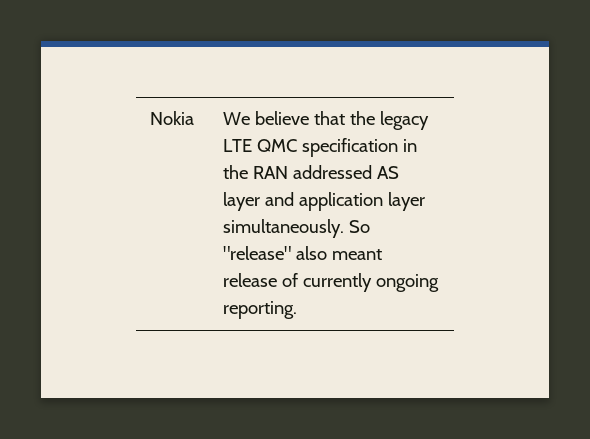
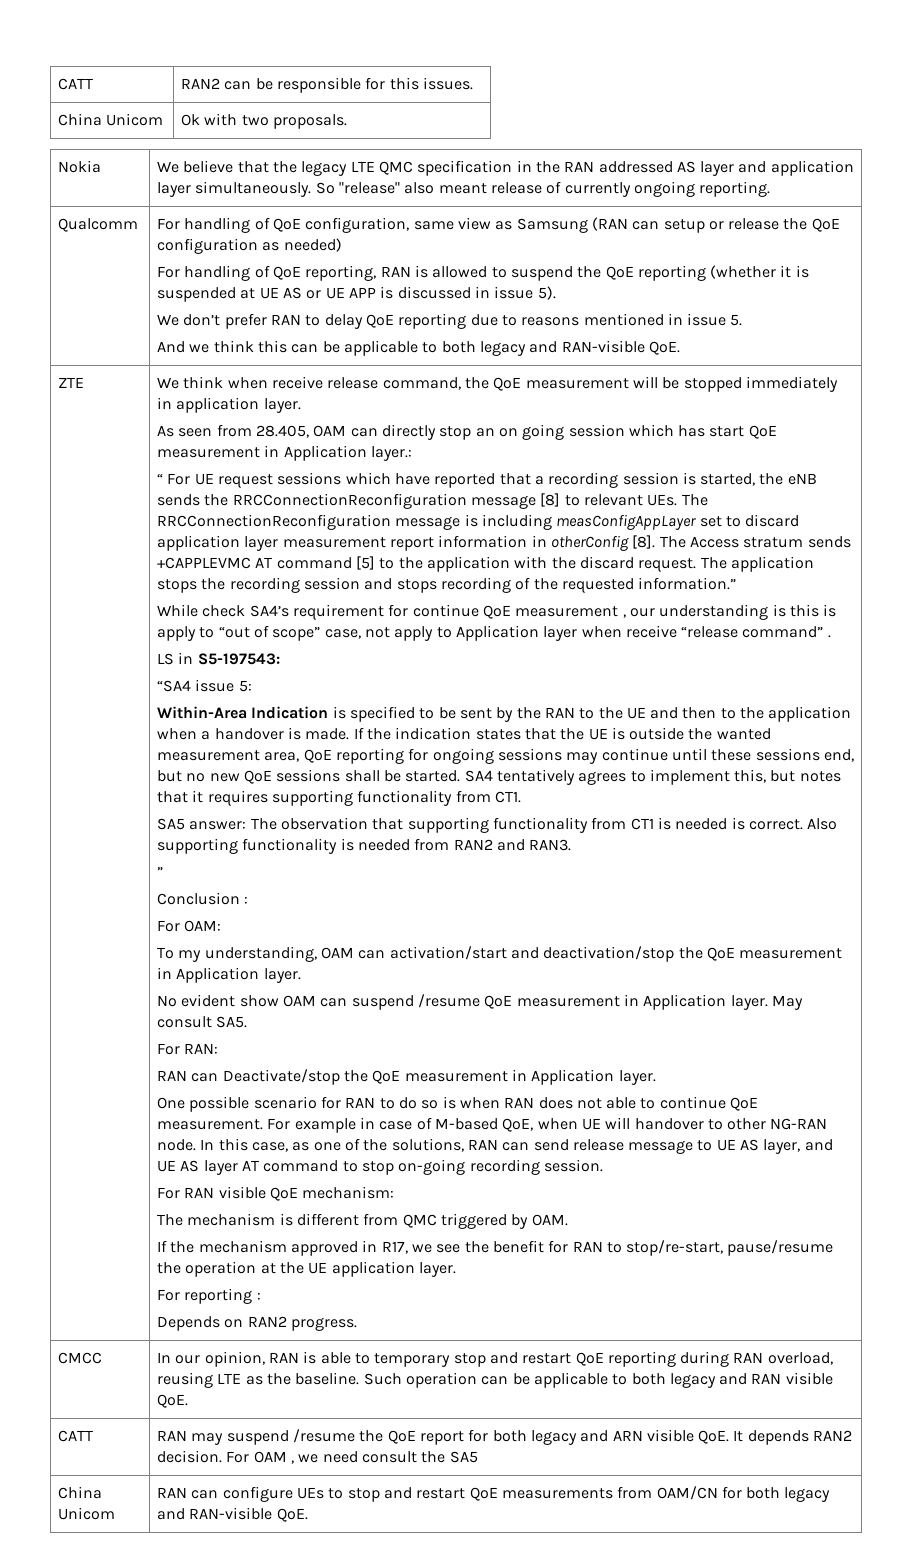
+ CATT | RAN2 can be responsible for this issues.
+ China Unicom | Ok with two proposals.
+ Qualcomm | For handling of QoE configuration, same view as Samsung (RAN can setup or release the QoE configuration as needed)
+ For handling of QoE reporting, RAN is allowed to suspend the QoE reporting (whether it is suspended at UE AS or UE APP is discussed in issue 5).
+ We don’t prefer RAN to delay QoE reporting due to reasons mentioned in issue 5.
+ And we think this can be applicable to both legacy and RAN-visible QoE.
+ ZTE | We think when receive release command, the QoE measurement will be stopped immediately in application layer.
+ As seen from 28.405, OAM can directly stop an on going session which has start QoE measurement in Application layer.:
+ “ For UE request sessions which have reported that a recording session is started, the eNB sends the RRCConnectionReconfiguration message [8] to relevant UEs. The RRCConnectionReconfiguration message is including measConfigAppLayer set to discard application layer measurement report information in otherConfig [8]. The Access stratum sends +CAPPLEVMC AT command [5] to the application with the discard request. The application stops the recording session and stops recording of the requested information.”
+ While check SA4’s requirement for continue QoE measurement , our understanding is this is apply to “out of scope” case, not apply to Application layer when receive “release command” .
+ LS in S5-197543:
+ “SA4 issue 5:
+ Within-Area Indication is specified to be sent by the RAN to the UE and then to the application when a handover is made. If the indication states that the UE is outside the wanted measurement area, QoE reporting for ongoing sessions may continue until these sessions end, but no new QoE sessions shall be started. SA4 tentatively agrees to implement this, but notes that it requires supporting functionality from CT1.
+ SA5 answer: The observation that supporting functionality from CT1 is needed is correct. Also supporting functionality is needed from RAN2 and RAN3.
+ ”
+ Conclusion :
+ For OAM:
+ To my understanding, OAM can activation/start and deactivation/stop the QoE measurement in Application layer.
+ No evident show OAM can suspend /resume QoE measurement in Application layer. May consult SA5.
+ For RAN:
+ RAN can Deactivate/stop the QoE measurement in Application layer.
+ One possible scenario for RAN to do so is when RAN does not able to continue QoE measurement. For example in case of M-based QoE, when UE will handover to other NG-RAN node. In this case, as one of the solutions, RAN can send release message to UE AS layer, and UE AS layer AT command to stop on-going recording session.
+ For RAN visible QoE mechanism:
+ The mechanism is different from QMC triggered by OAM.
+ If the mechanism approved in R17, we see the benefit for RAN to stop/re-start, pause/resume the operation at the UE application layer.
+ For reporting :
+ Depends on RAN2 progress.
+ CMCC | In our opinion, RAN is able to temporary stop and restart QoE reporting during RAN overload, reusing LTE as the baseline. Such operation can be applicable to both legacy and RAN visible QoE.
+ CATT | RAN may suspend /resume the QoE report for both legacy and ARN visible QoE. It depends RAN2 decision. For OAM , we need consult the SA5
+ China Unicom | RAN can configure UEs to stop and restart QoE measurements from OAM/CN for both legacy and RAN-visible QoE.

